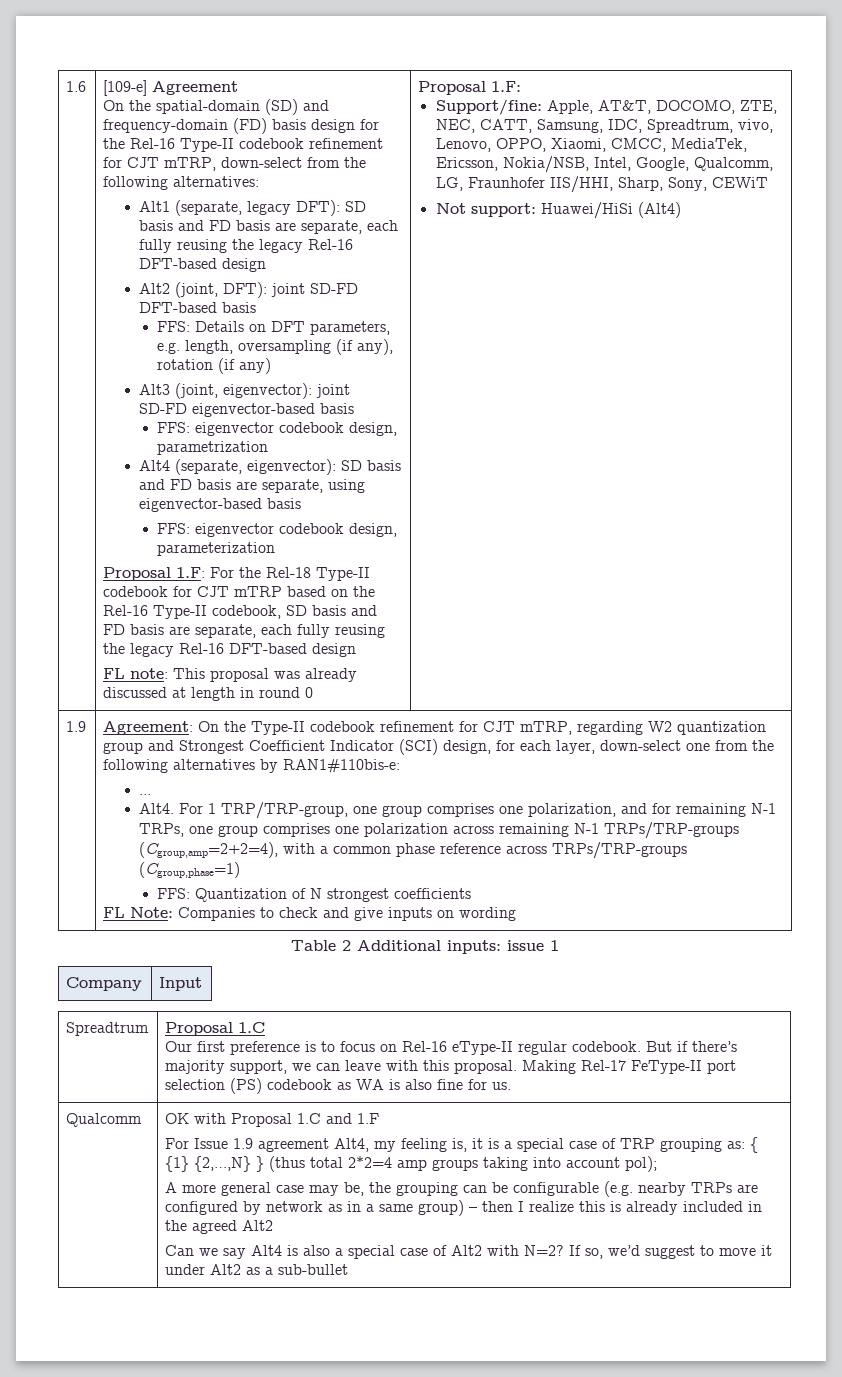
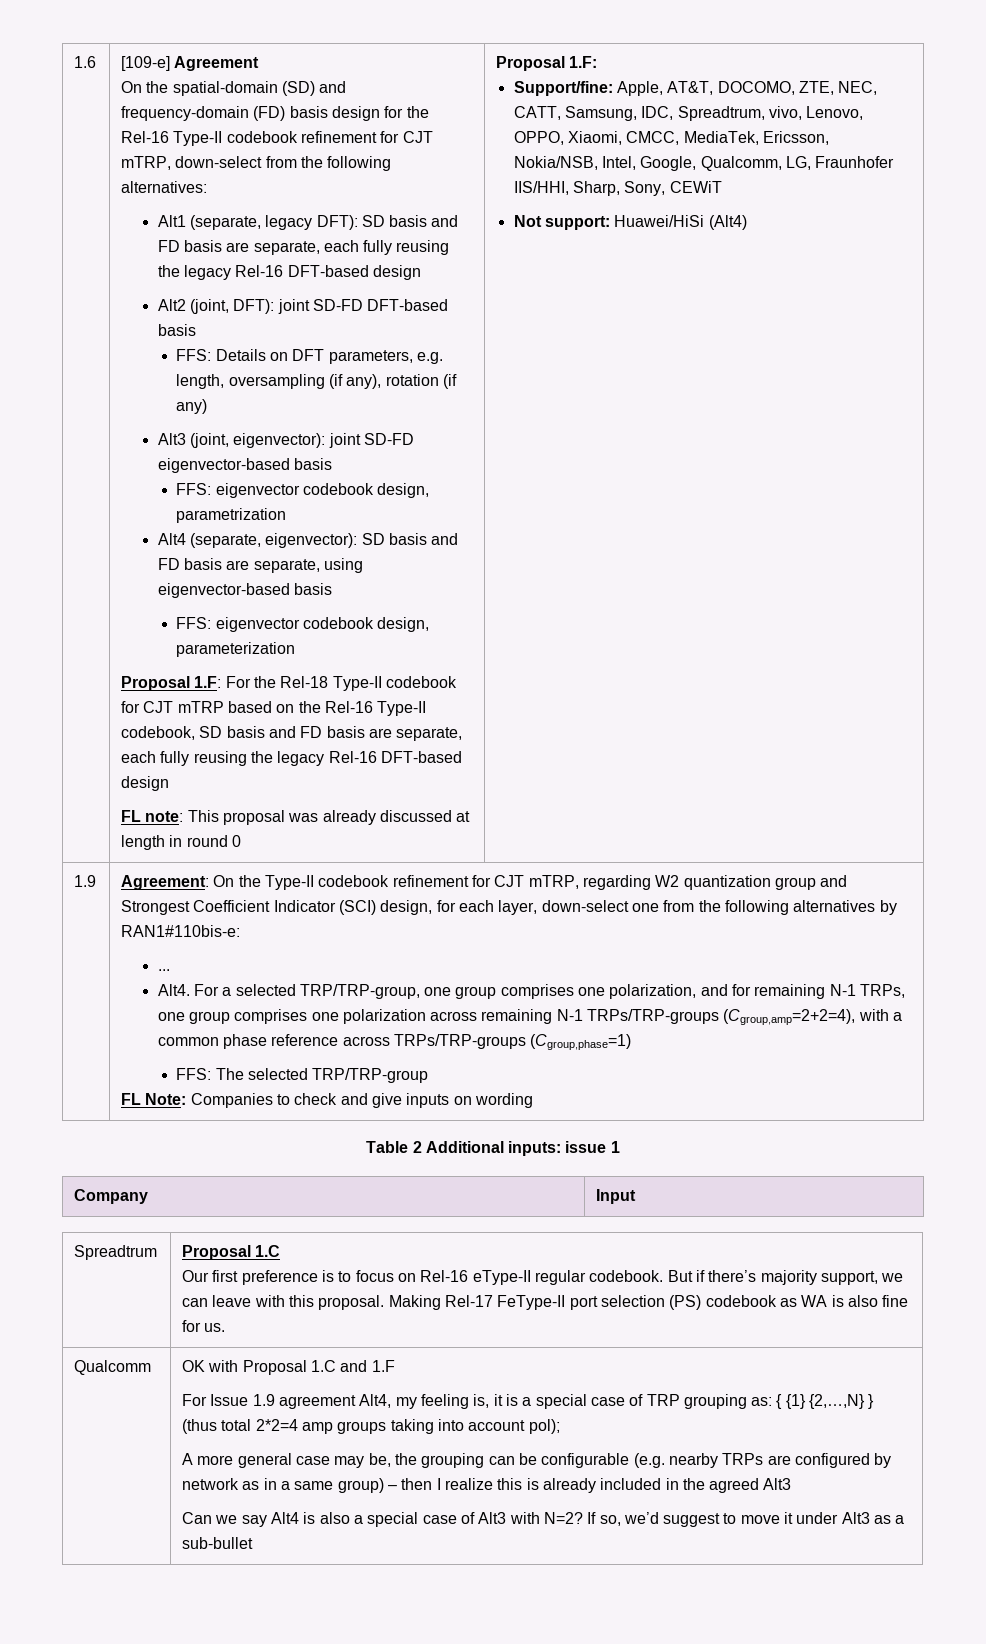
- For 1 TRP/TRP-group, one group comprises one polarization, and for remaining N-1 TRPs, one group comprises one polarization across remaining N-1 TRPs/TRP-groups (Cgroup,amp=2+2=4), with a common phase reference across TRPs/TRP-groups (Cgroup,phase=1)
+ For a selected TRP/TRP-group, one group comprises one polarization, and for remaining N-1 TRPs, one group comprises one polarization across remaining N-1 TRPs/TRP-groups (Cgroup,amp=2+2=4), with a common phase reference across TRPs/TRP-groups (Cgroup,phase=1)
- FFS: Quantization of N strongest coefficients
+ FFS: The selected TRP/TRP-group
- A more general case may be, the grouping can be configurable (e.g. nearby TRPs are configured by network as in a same group) – then I realize this is already included in the agreed Alt2
+ A more general case may be, the grouping can be configurable (e.g. nearby TRPs are configured by network as in a same group) – then I realize this is already included in the agreed Alt3
- Can we say Alt4 is also a special case of Alt2 with N=2?
+ Can we say Alt4 is also a special case of Alt3 with N=2?
- If so, we’d suggest to move it under Alt2 as a sub-bullet
+ If so, we’d suggest to move it under Alt3 as a sub-bullet

